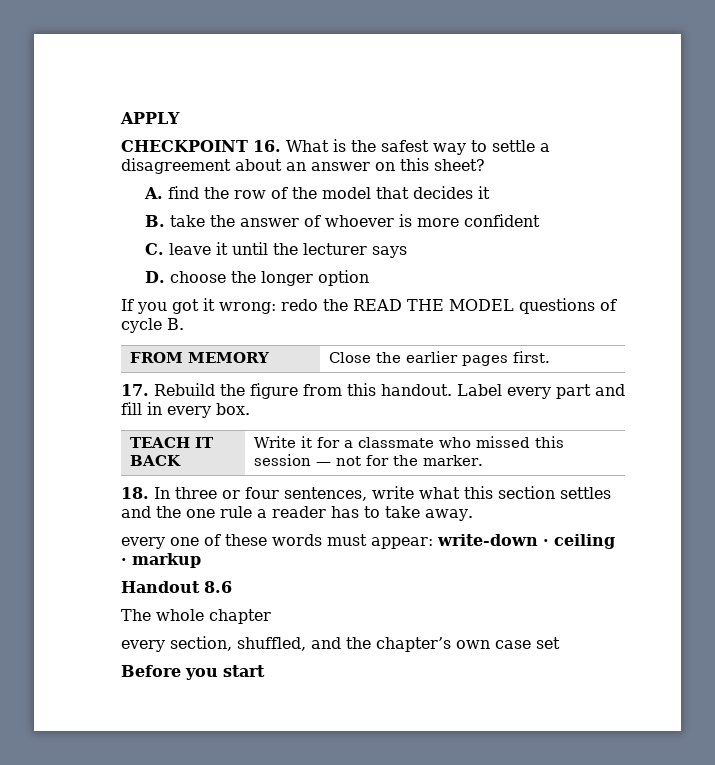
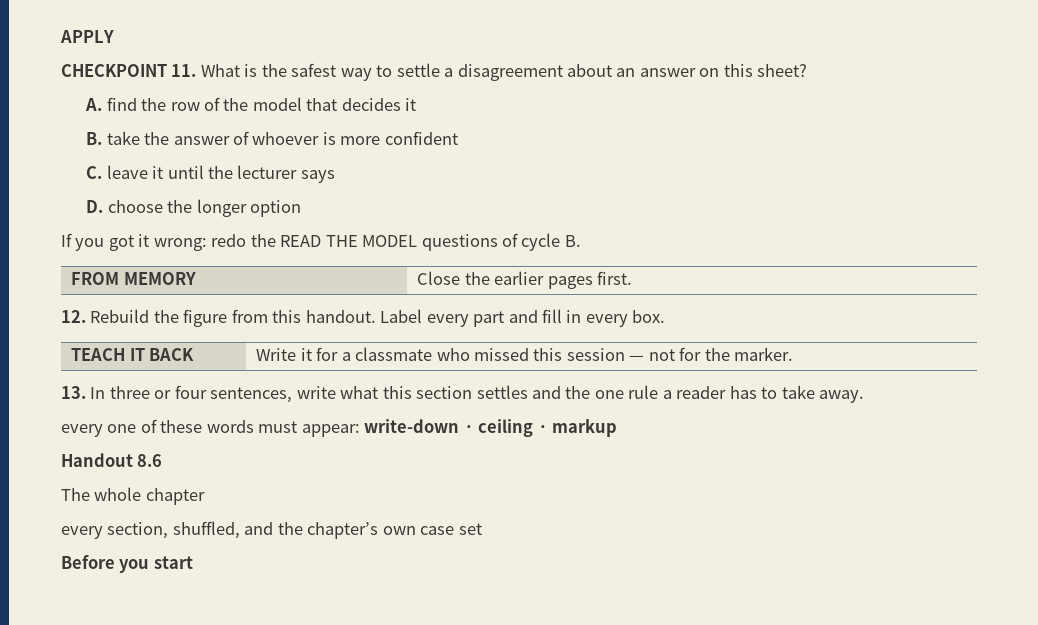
- CHECKPOINT 16. What is the safest way to settle a disagreement about an answer on this sheet?
+ CHECKPOINT 11. What is the safest way to settle a disagreement about an answer on this sheet?
- 17. Rebuild the figure from this handout.
+ 12. Rebuild the figure from this handout.
- 18. In three or four sentences, write what this section settles and the one rule a reader has to take away.
+ 13. In three or four sentences, write what this section settles and the one rule a reader has to take away.

